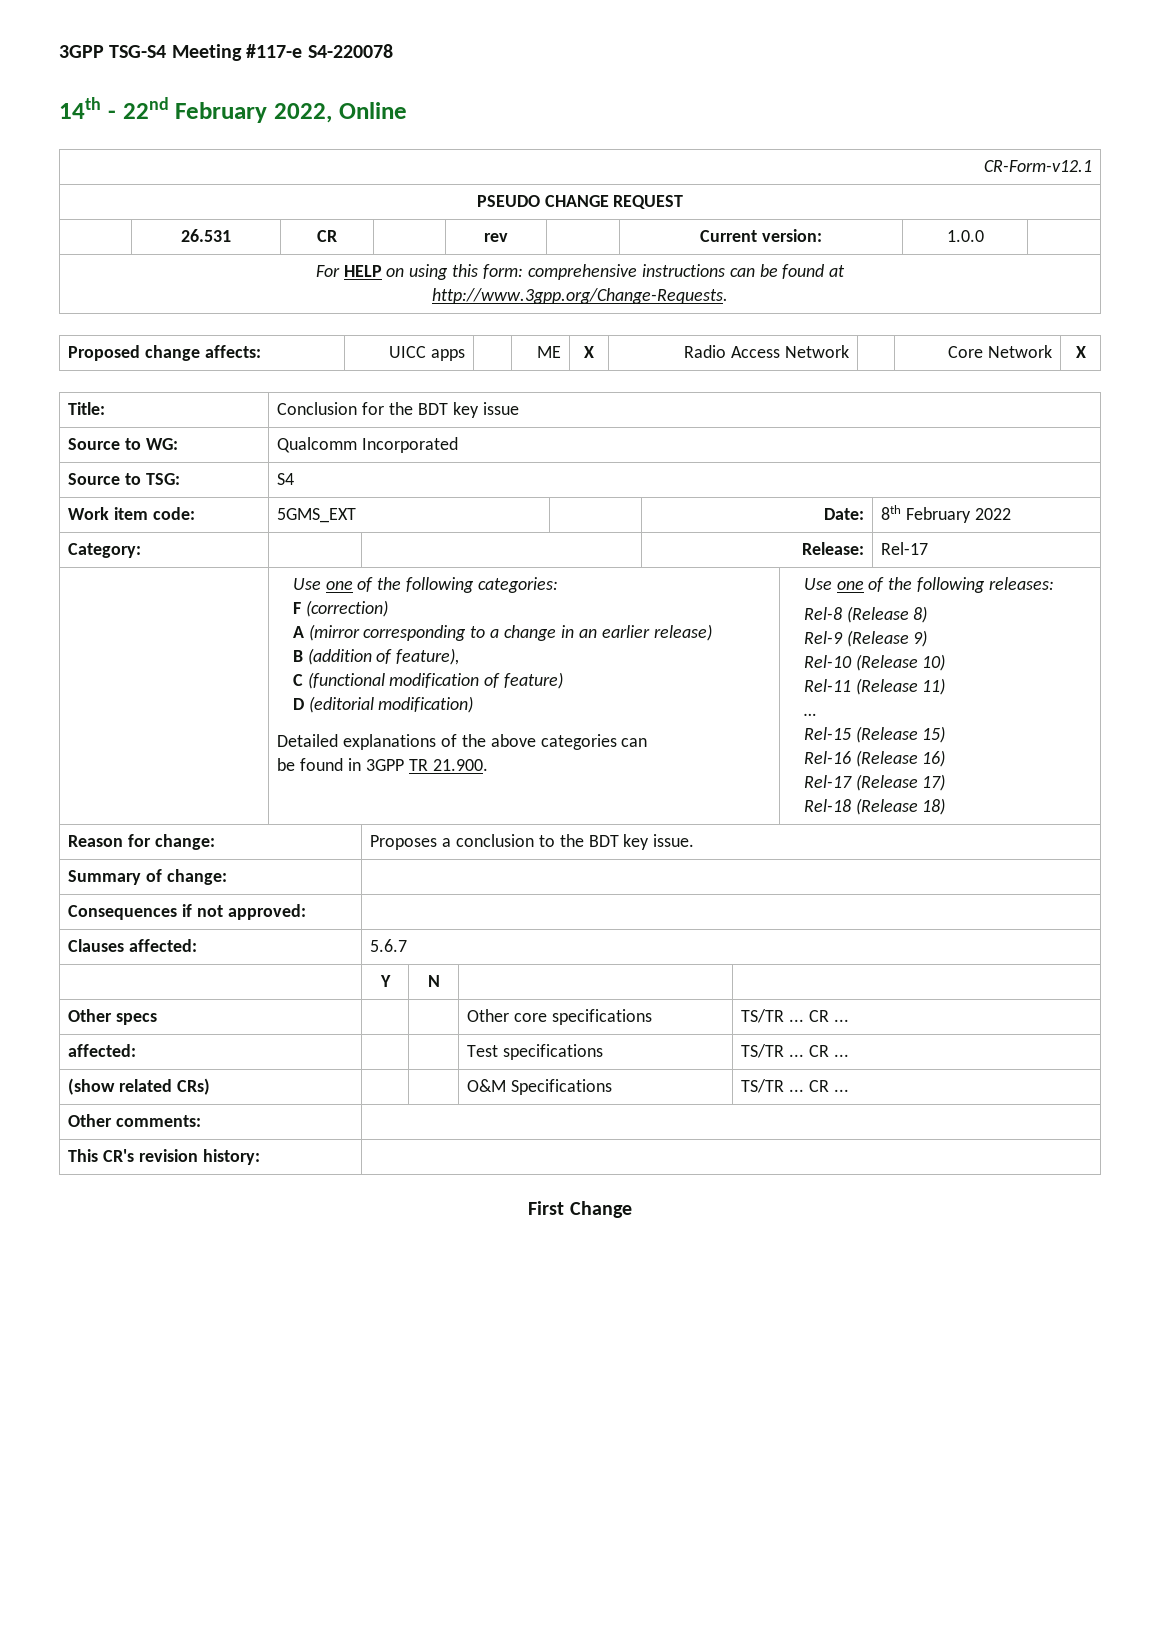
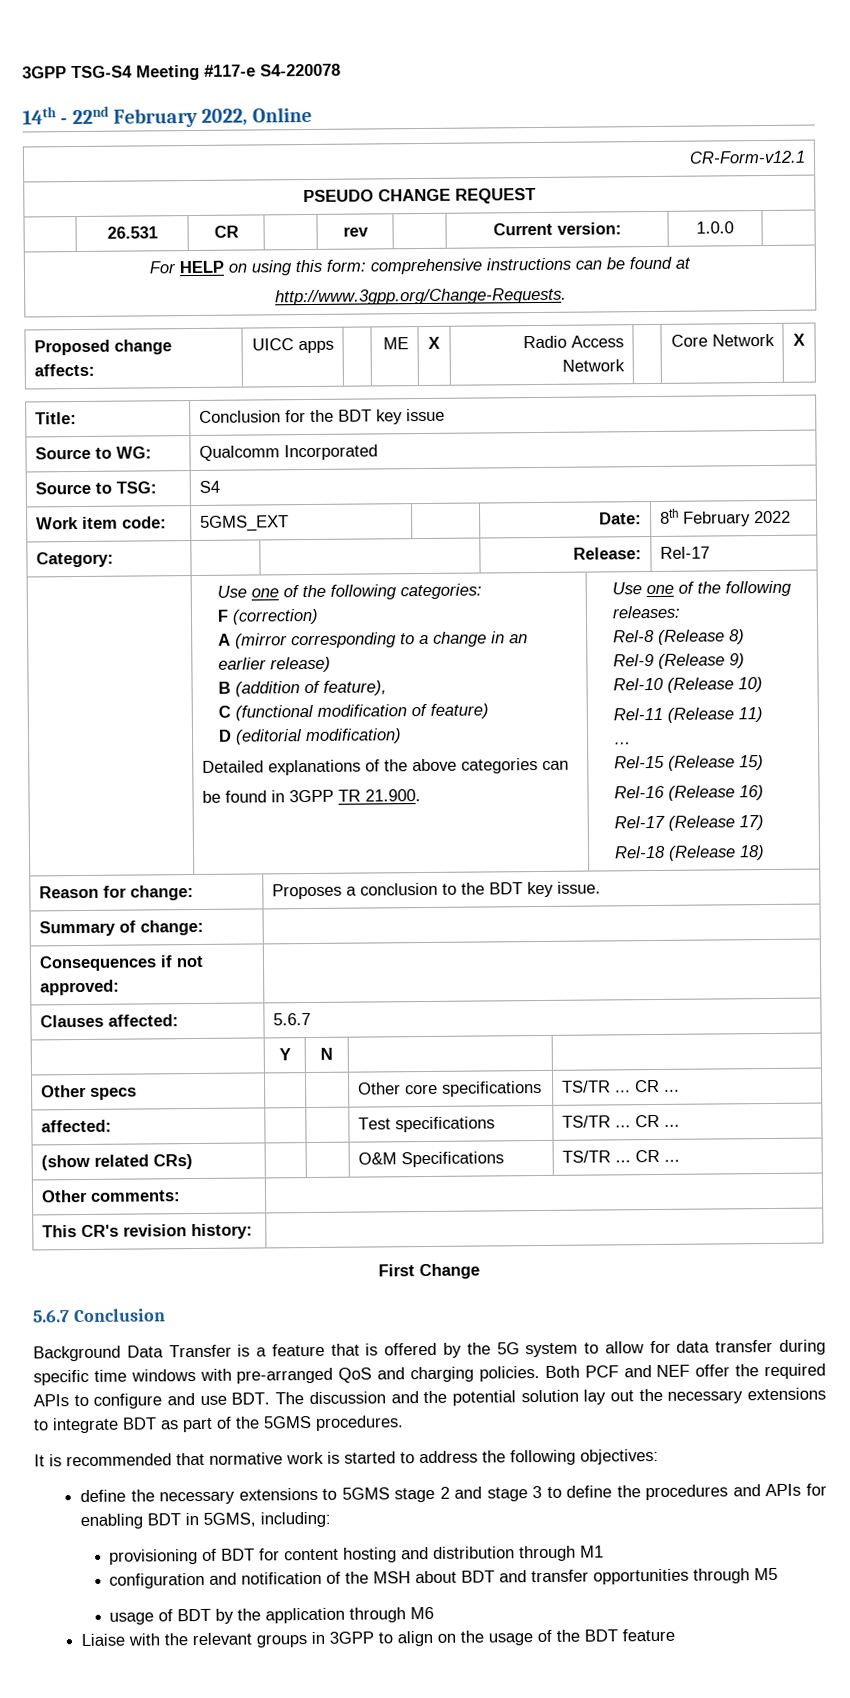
+ 5.6.7 Conclusion
+ Background Data Transfer is a feature that is offered by the 5G system to allow for data transfer during specific time windows with pre-arranged QoS and charging policies. Both PCF and NEF offer the required APIs to configure and use BDT. The discussion and the potential solution lay out the necessary extensions to integrate BDT as part of the 5GMS procedures.
+ It is recommended that normative work is started to address the following objectives:
+ define the necessary extensions to 5GMS stage 2 and stage 3 to define the procedures and APIs for enabling BDT in 5GMS, including:
+ provisioning of BDT for content hosting and distribution through M1
+ configuration and notification of the MSH about BDT and transfer opportunities through M5
+ usage of BDT by the application through M6
+ Liaise with the relevant groups in 3GPP to align on the usage of the BDT feature

